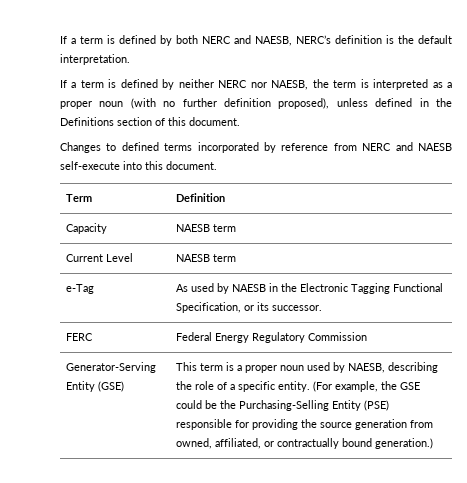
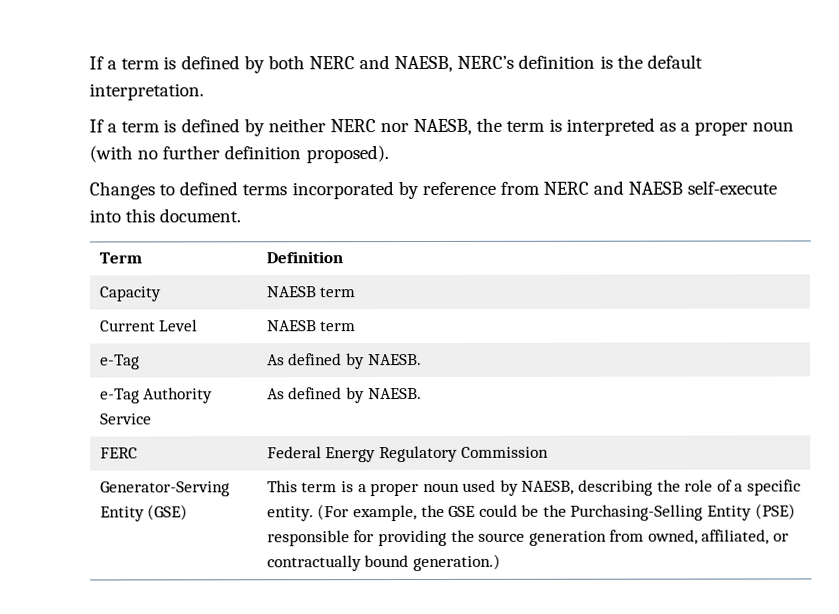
- If a term is defined by neither NERC nor NAESB, the term is interpreted as a proper noun (with no further definition proposed), unless defined in the Definitions section of this document.
+ If a term is defined by neither NERC nor NAESB, the term is interpreted as a proper noun (with no further definition proposed).
- e-Tag | As used by NAESB in the Electronic Tagging Functional Specification, or its successor.
+ e-Tag | As defined by NAESB.
+ e-Tag Authority Service | As defined by NAESB.

